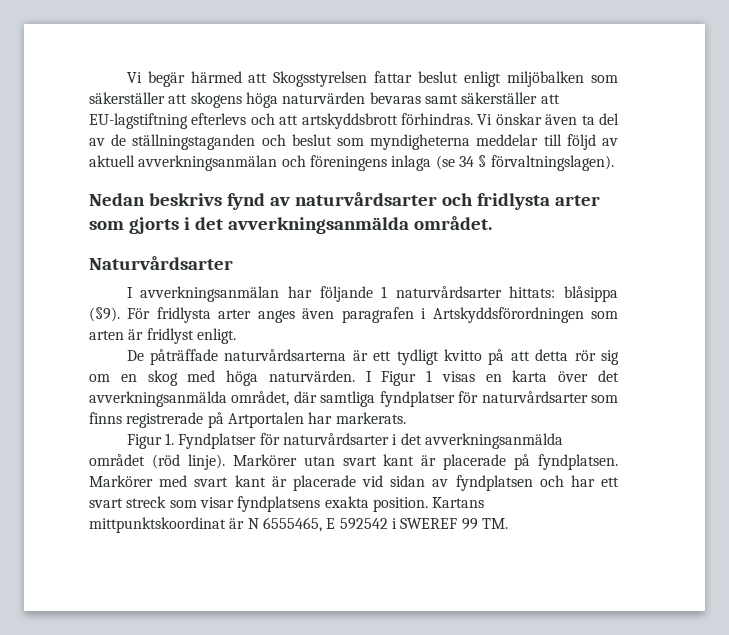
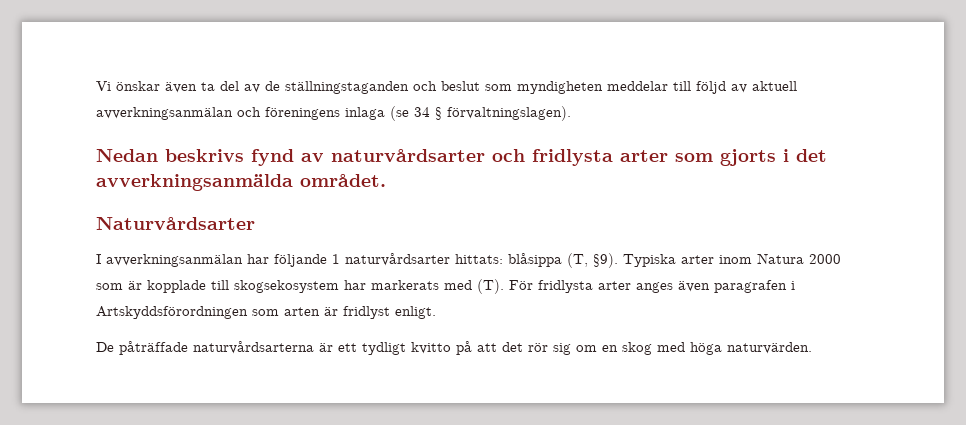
- Vi begär härmed att Skogsstyrelsen fattar beslut enligt miljöbalken som säkerställer att skogens höga naturvärden bevaras samt säkerställer att EU-lagstiftning efterlevs och att artskyddsbrott förhindras. Vi önskar även ta del av de ställningstaganden och beslut som myndigheterna meddelar till följd av aktuell avverkningsanmälan och föreningens inlaga (se 34 § förvaltningslagen).
+ Vi önskar även ta del av de ställningstaganden och beslut som myndigheten meddelar till följd av aktuell avverkningsanmälan och föreningens inlaga (se 34 § förvaltningslagen).
- I avverkningsanmälan har följande 1 naturvårdsarter hittats: blåsippa (§9). För fridlysta arter anges även paragrafen i Artskyddsförordningen som arten är fridlyst enligt.
+ I avverkningsanmälan har följande 1 naturvårdsarter hittats: blåsippa (T, §9). Typiska arter inom Natura 2000 som är kopplade till skogsekosystem har markerats med (T). För fridlysta arter anges även paragrafen i Artskyddsförordningen som arten är fridlyst enligt.
- De påträffade naturvårdsarterna är ett tydligt kvitto på att detta rör sig om en skog med höga naturvärden. I Figur 1 visas en karta över det avverkningsanmälda området, där samtliga fyndplatser för naturvårdsarter som finns registrerade på Artportalen har markerats.
- Figur 1. Fyndplatser för naturvårdsarter i det avverkningsanmälda området (röd linje). Markörer utan svart kant är placerade på fyndplatsen. Markörer med svart kant är placerade vid sidan av fyndplatsen och har ett svart streck som visar fyndplatsens exakta position. Kartans mittpunktskoordinat är N 6555465, E 592542 i SWEREF 99 TM.
+ De påträffade naturvårdsarterna är ett tydligt kvitto på att det rör sig om en skog med höga naturvärden.

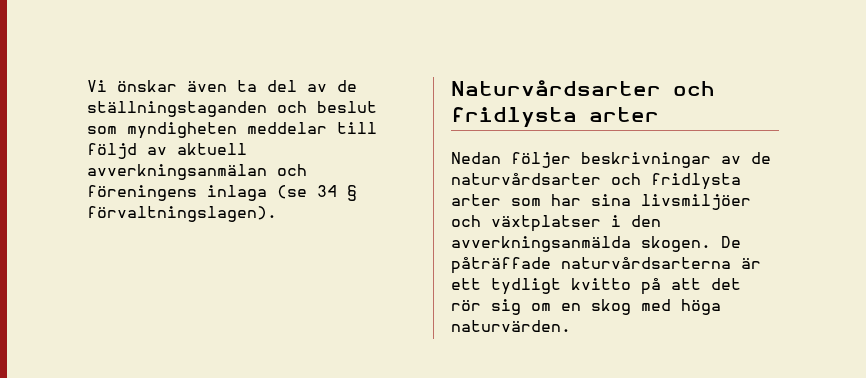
- Nedan beskrivs fynd av naturvårdsarter och fridlysta arter som gjorts i det avverkningsanmälda området.
- Naturvårdsarter
- I avverkningsanmälan har följande 1 naturvårdsarter hittats: blåsippa (T, §9). Typiska arter inom Natura 2000 som är kopplade till skogsekosystem har markerats med (T). För fridlysta arter anges även paragrafen i Artskyddsförordningen som arten är fridlyst enligt.
- De påträffade naturvårdsarterna är ett tydligt kvitto på att det rör sig om en skog med höga naturvärden.
+ Naturvårdsarter och fridlysta arter
+ Nedan följer beskrivningar av de naturvårdsarter och fridlysta arter som har sina livsmiljöer och växtplatser i den avverkningsanmälda skogen. De påträffade naturvårdsarterna är ett tydligt kvitto på att det rör sig om en skog med höga naturvärden.

